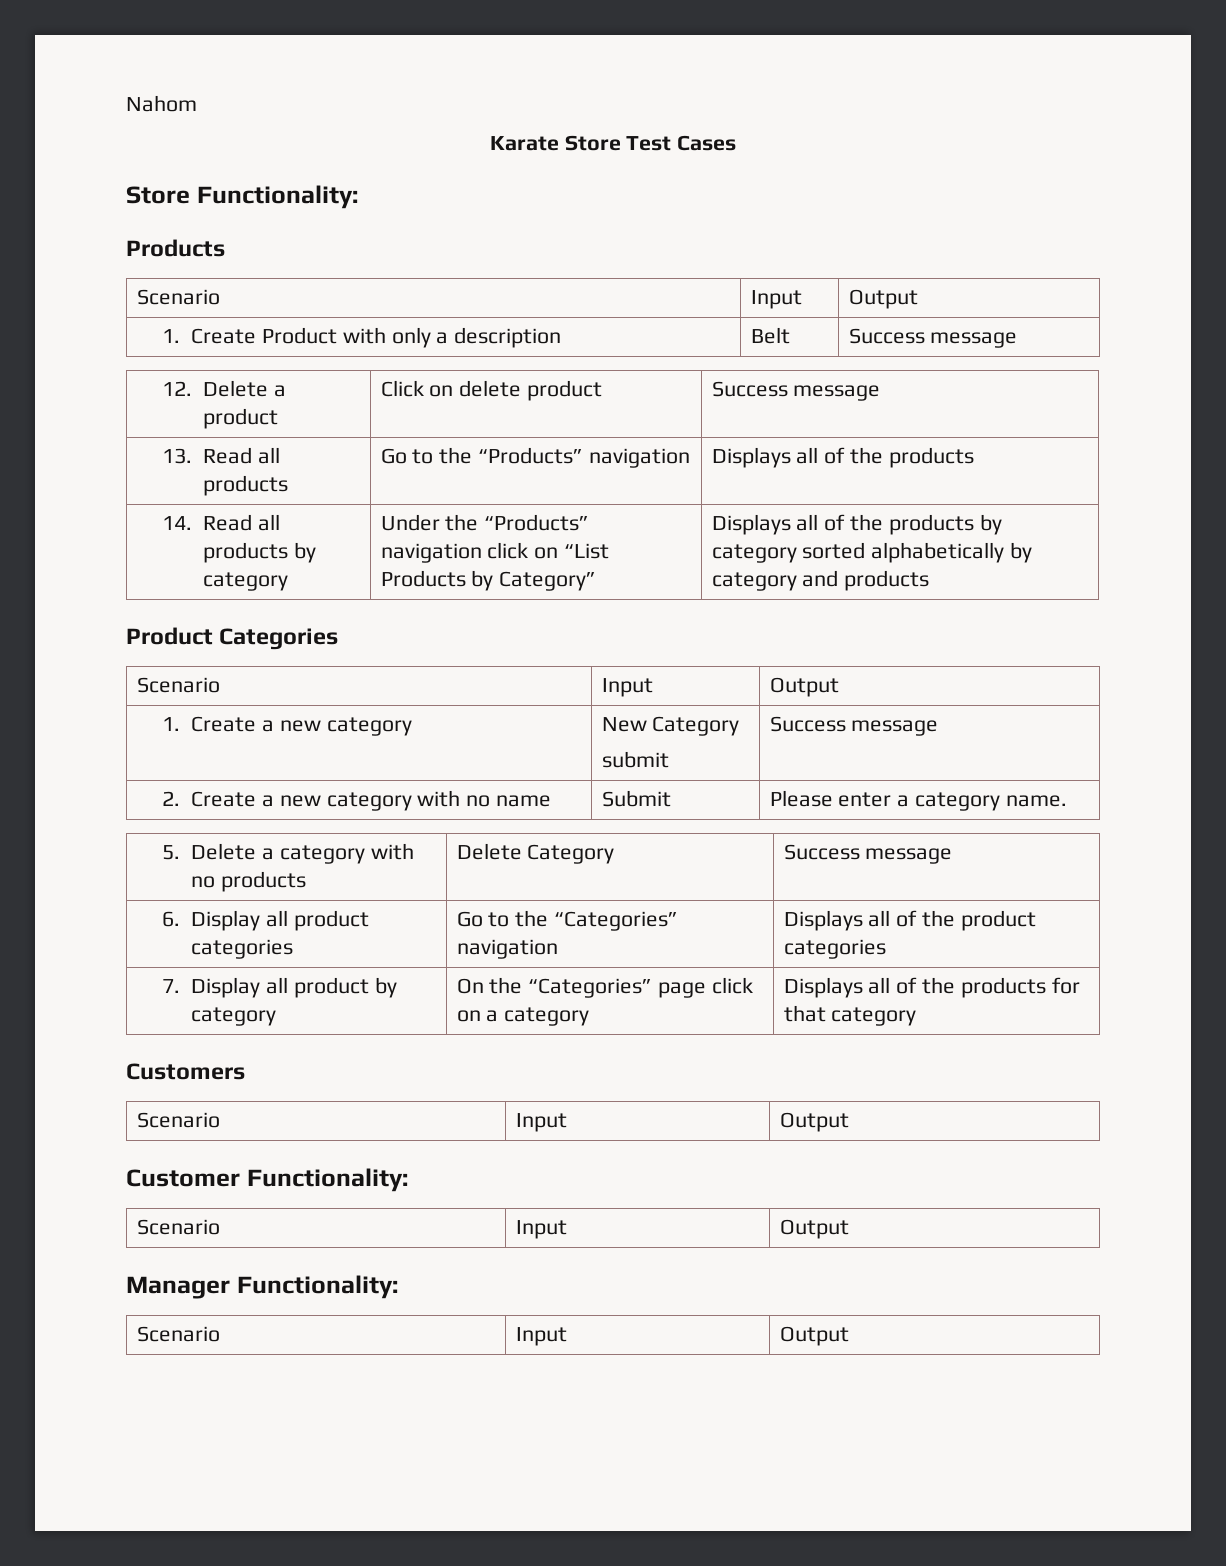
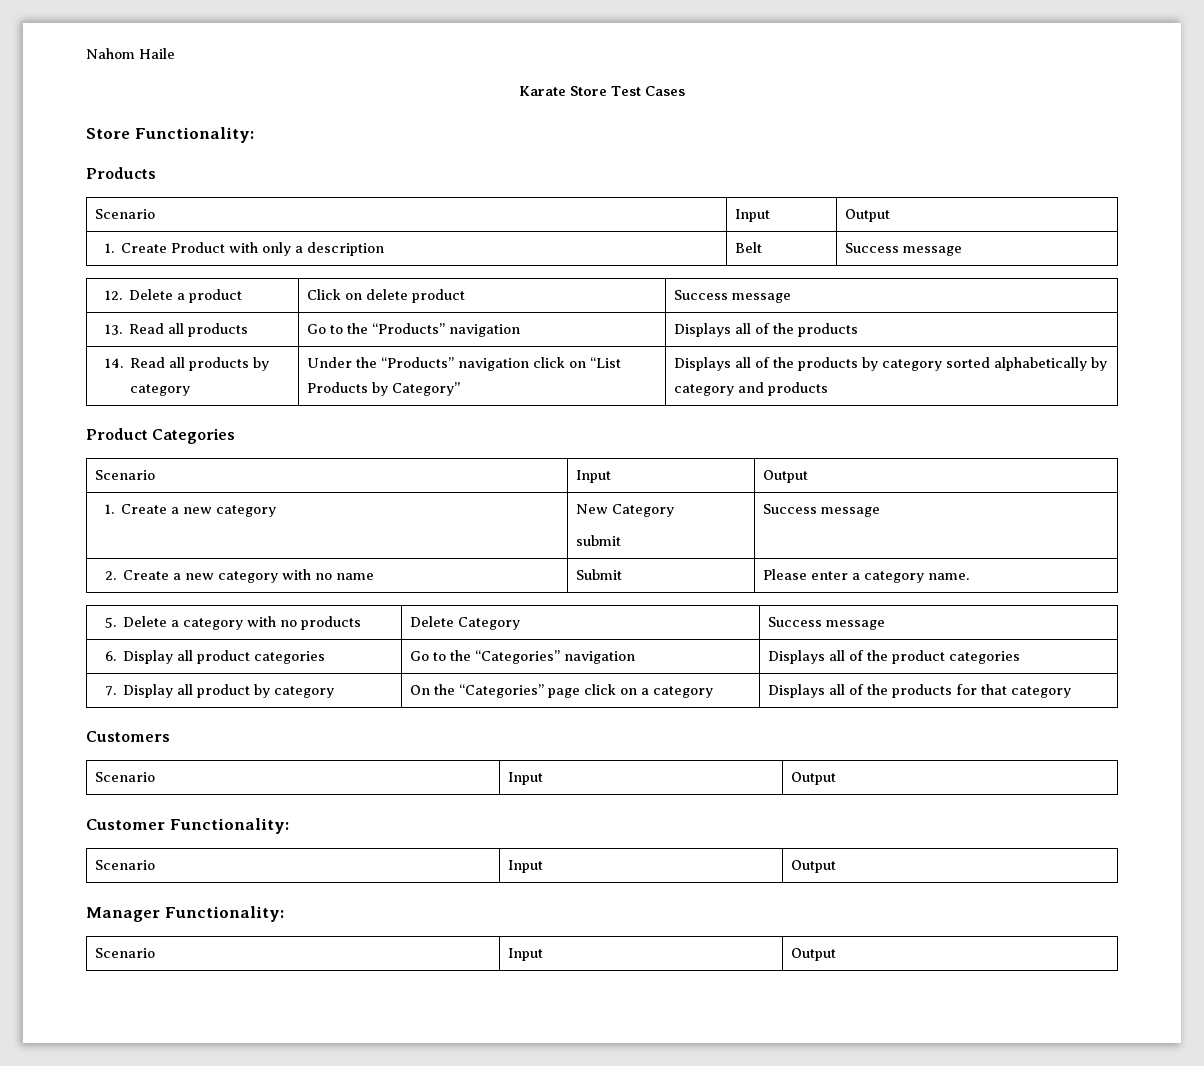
- Nahom
+ Nahom Haile

